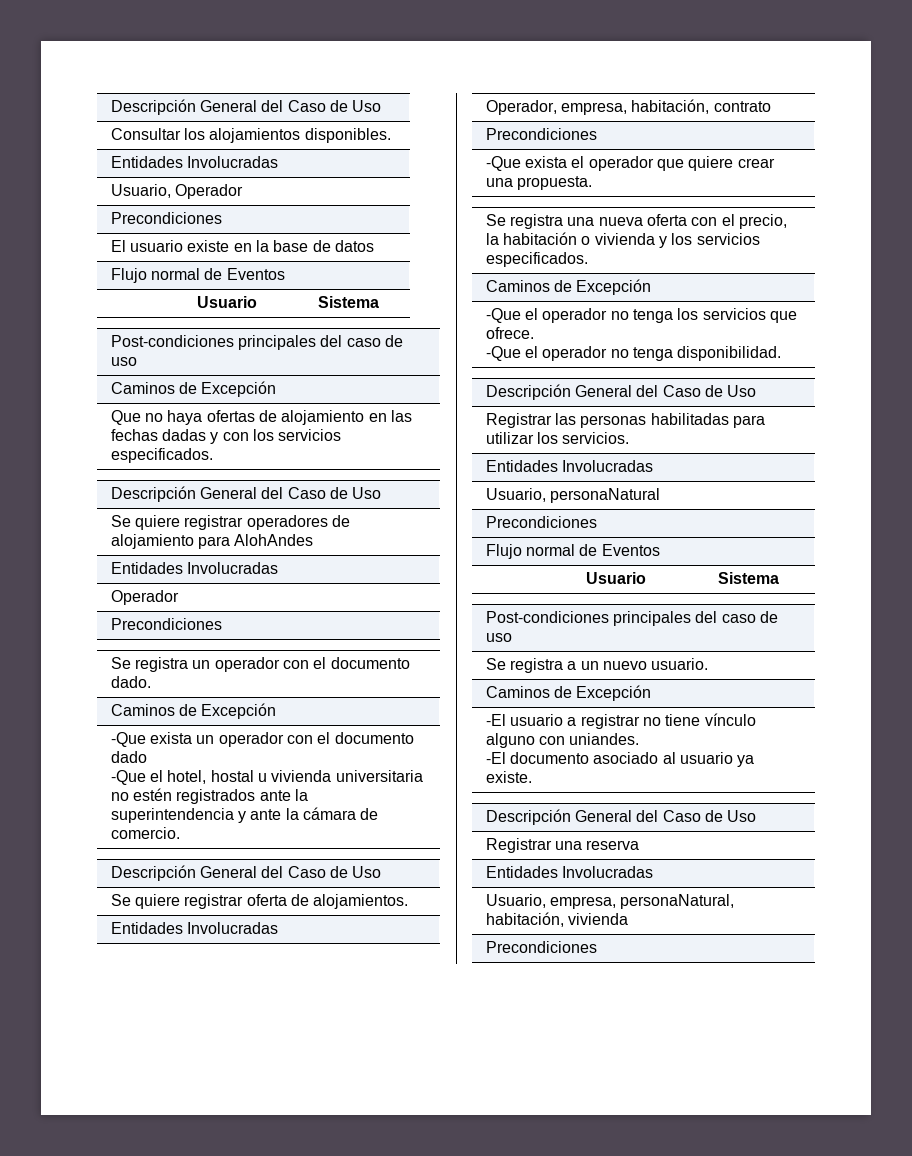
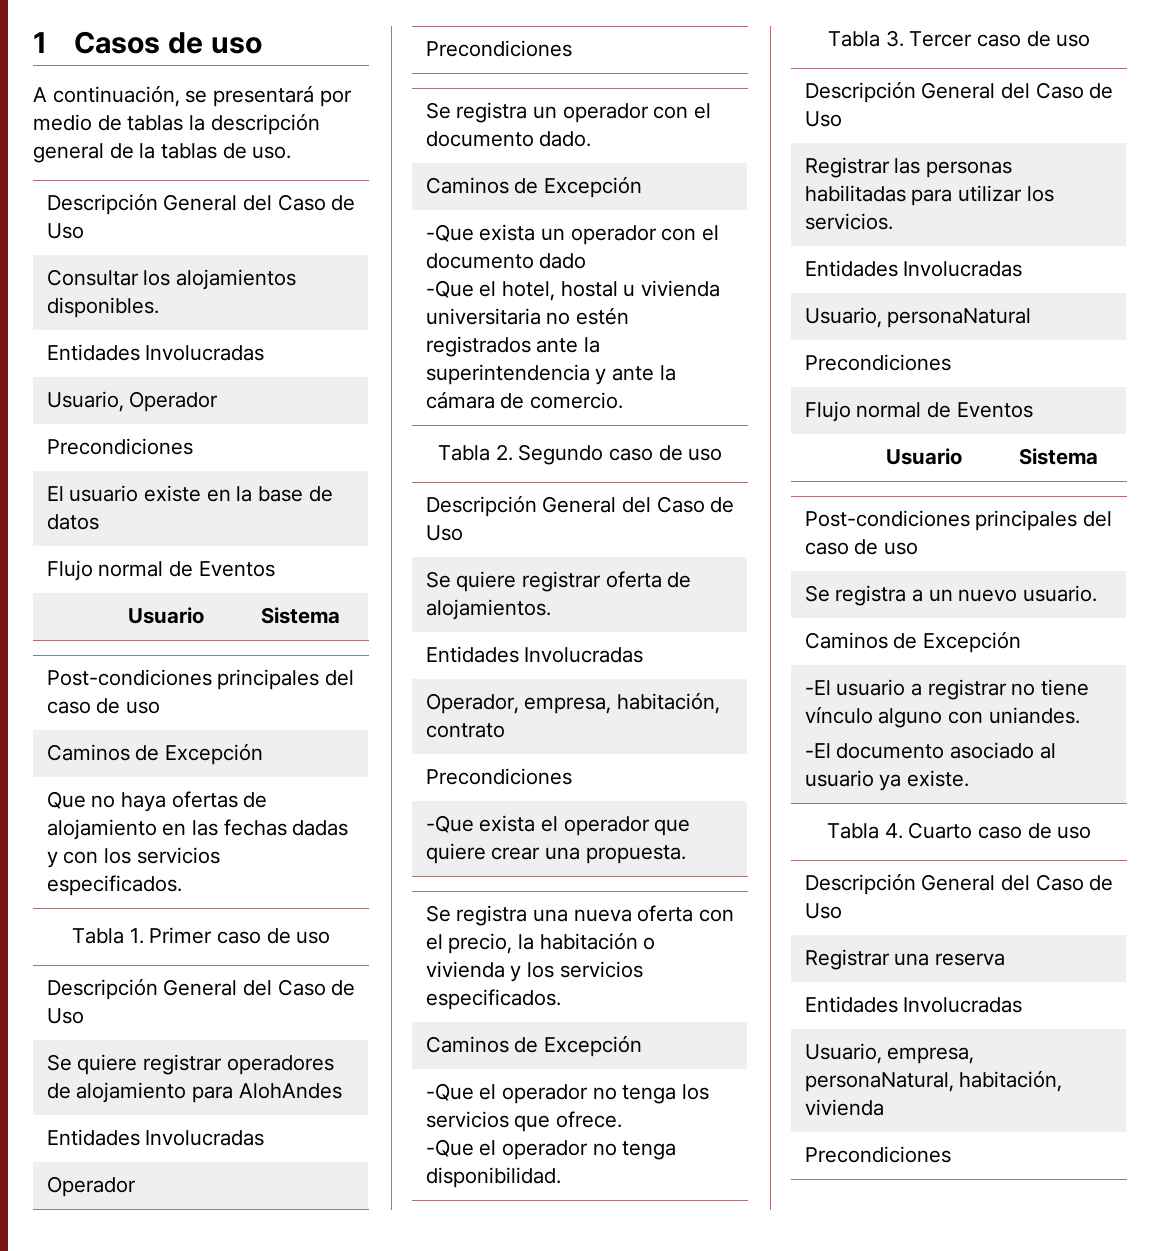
+ 1 Casos de uso
+ A continuación, se presentará por medio de tablas la descripción general de la tablas de uso.
+ Tabla 1. Primer caso de uso
+ Tabla 2. Segundo caso de uso
+ Tabla 3. Tercer caso de uso
+ Tabla 4. Cuarto caso de uso

